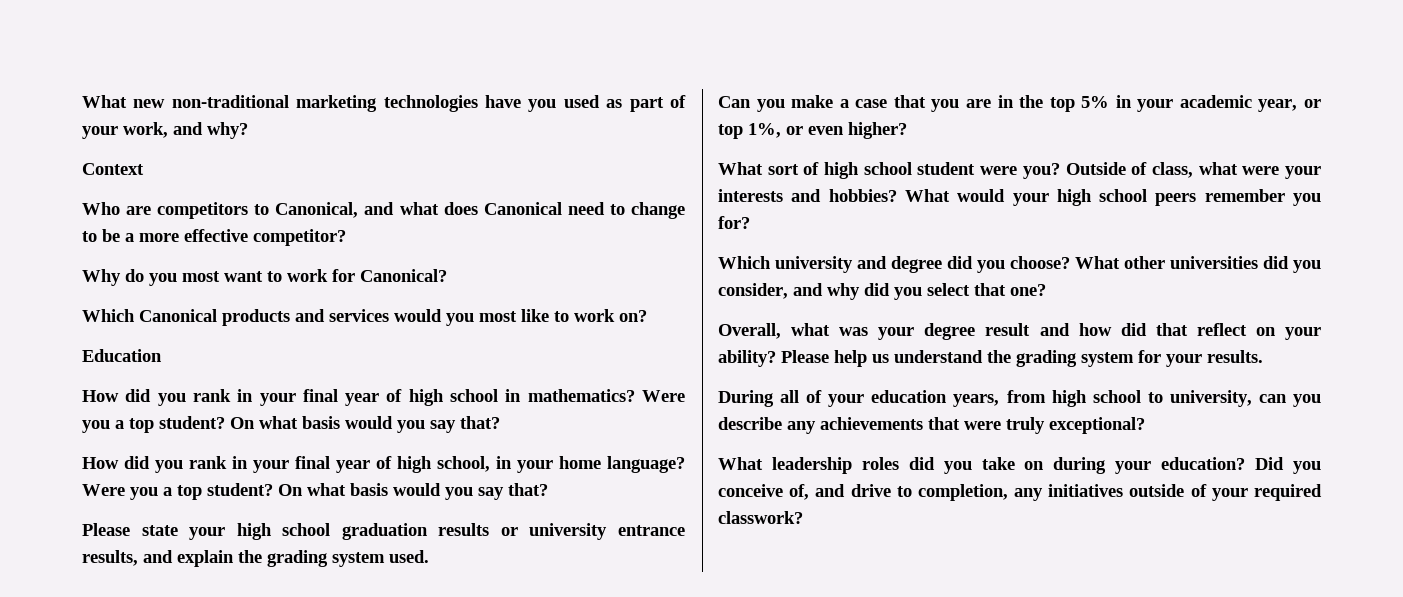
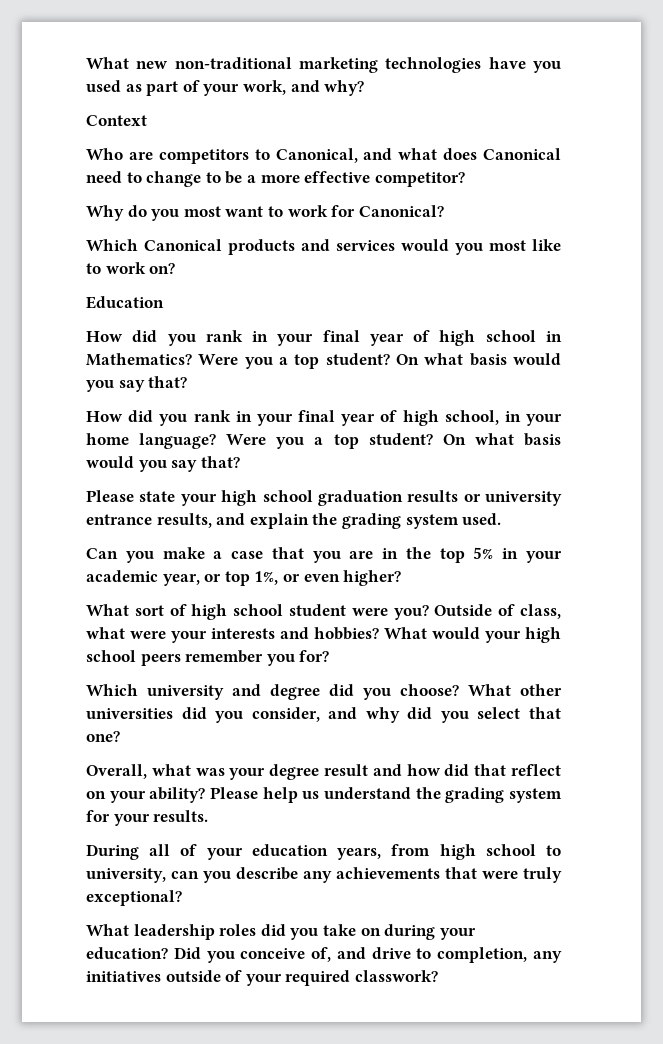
- How did you rank in your final year of high school in mathematics?
+ How did you rank in your final year of high school in Mathematics?

